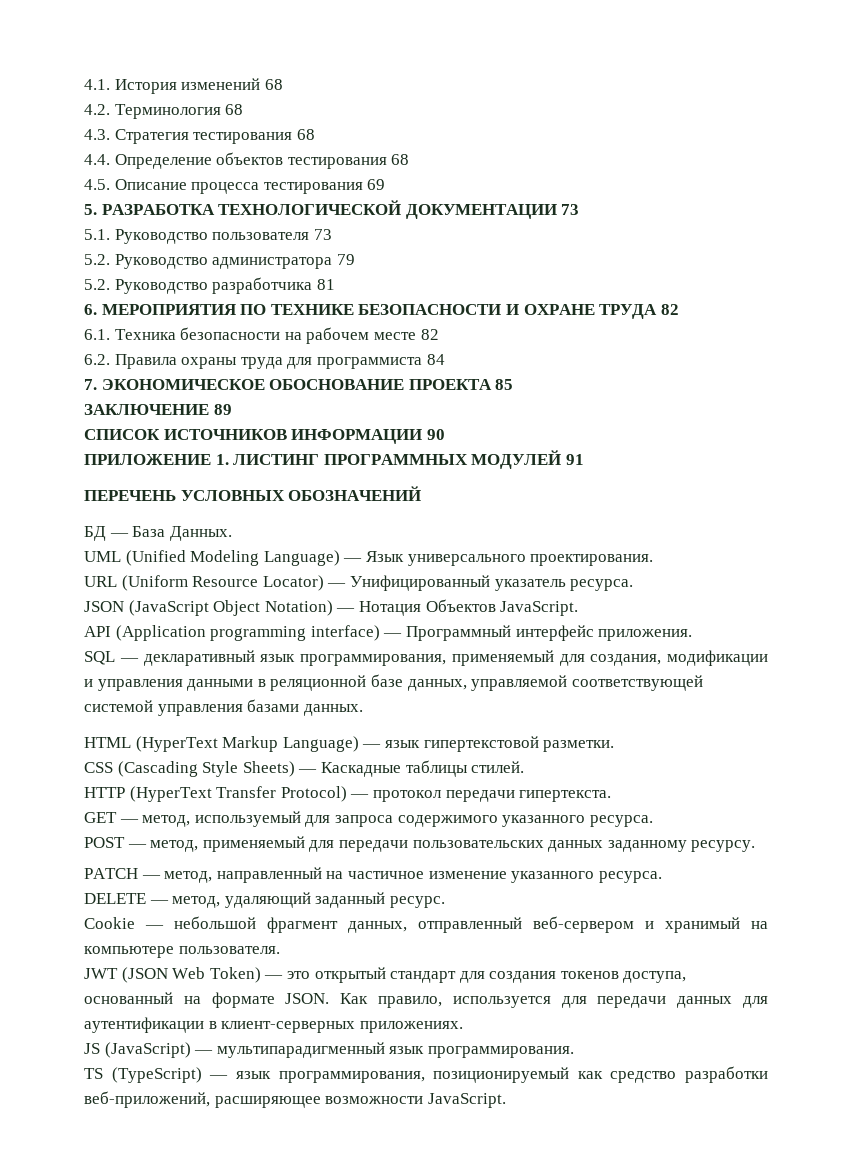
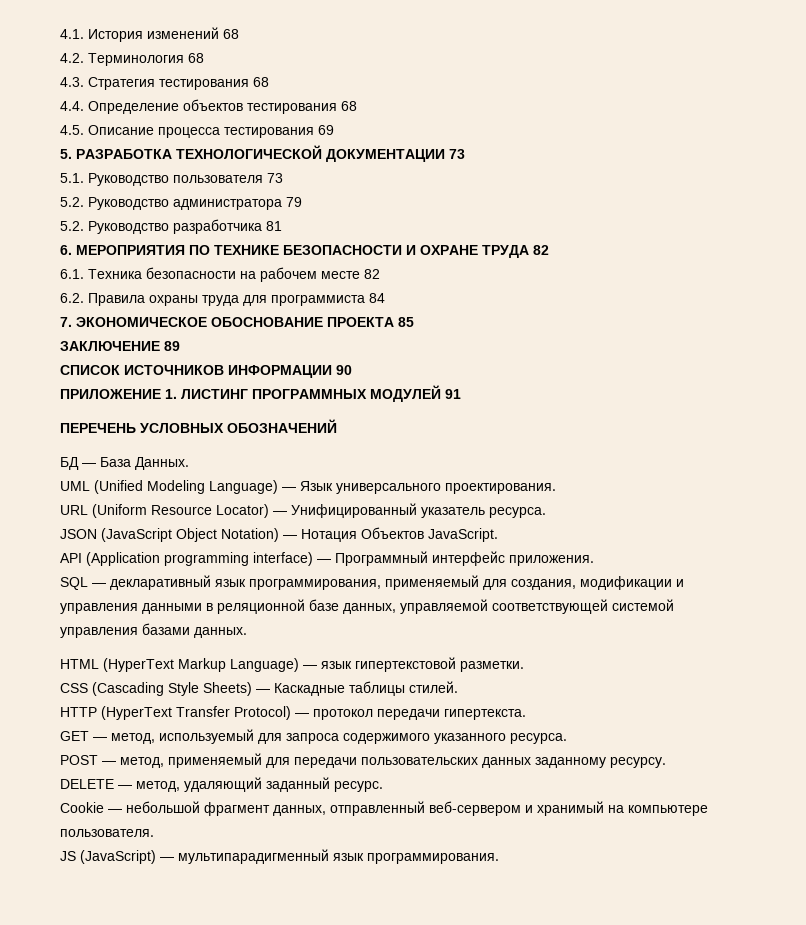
- PATCH — метод, направленный на частичное изменение указанного ресурса.
- JWT (JSON Web Token) — это открытый стандарт для создания токенов доступа, основанный на формате JSON. Как правило, используется для передачи данных для аутентификации в клиент-серверных приложениях.
- TS (TypeScript) — язык программирования, позиционируемый как средство разработки веб-приложений, расширяющее возможности JavaScript.

